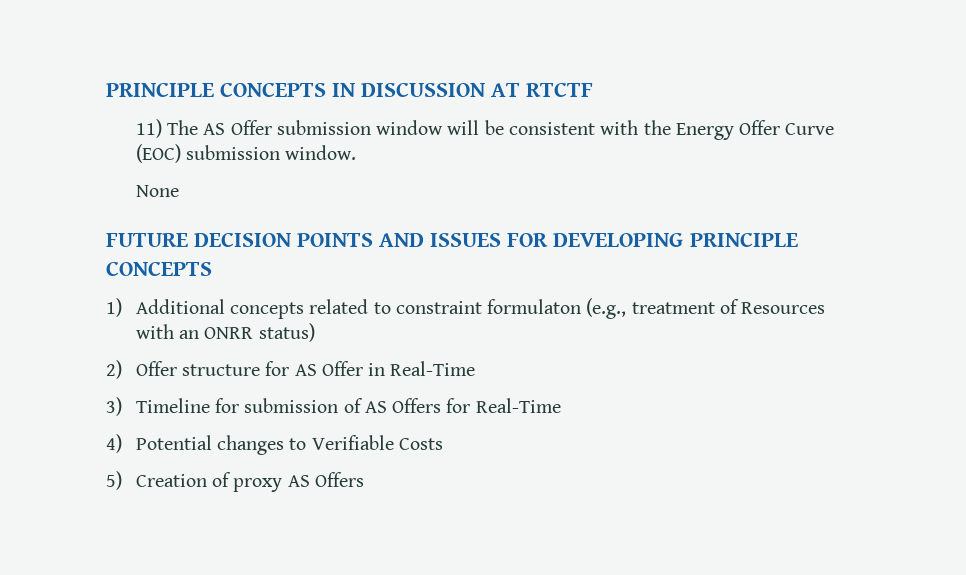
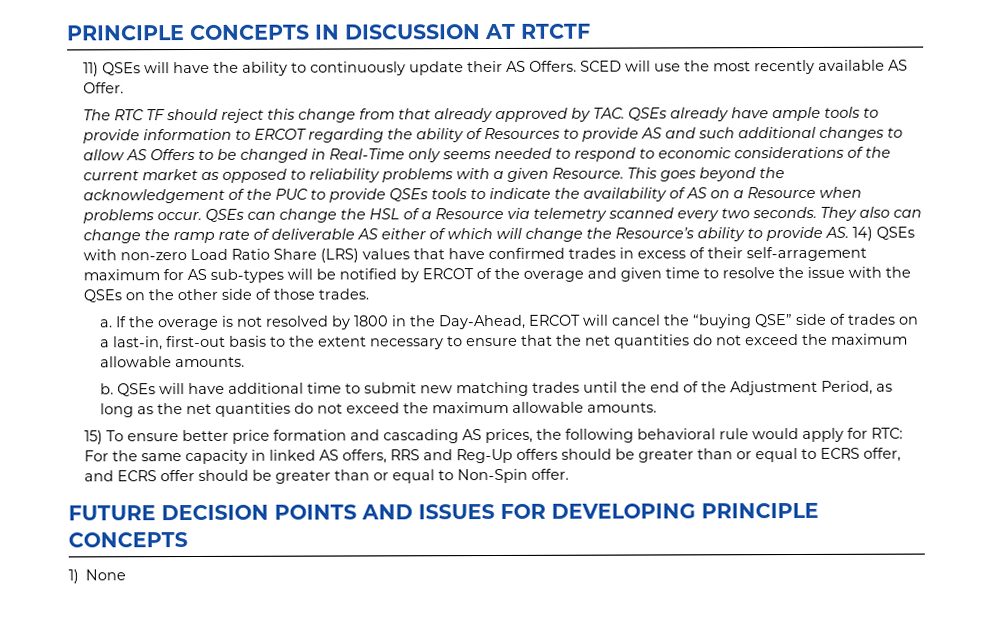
- 11) The AS Offer submission window will be consistent with the Energy Offer Curve (EOC) submission window.
- None
+ 11) QSEs will have the ability to continuously update their AS Offers. SCED will use the most recently available AS Offer.
+ The RTC TF should reject this change from that already approved by TAC. QSEs already have ample tools to provide information to ERCOT regarding the ability of Resources to provide AS and such additional changes to allow AS Offers to be changed in Real-Time only seems needed to respond to economic considerations of the current market as opposed to reliability problems with a given Resource. This goes beyond the acknowledgement of the PUC to provide QSEs tools to indicate the availability of AS on a Resource when problems occur. QSEs can change the HSL of a Resource via telemetry scanned every two seconds. They also can change the ramp rate of deliverable AS either of which will change the Resource’s ability to provide AS. 14) QSEs with non-zero Load Ratio Share (LRS) values that have confirmed trades in excess of their self-arragement maximum for AS sub-types will be notified by ERCOT of the overage and given time to resolve the issue with the QSEs on the other side of those trades.
+ a. If the overage is not resolved by 1800 in the Day-Ahead, ERCOT will cancel the “buying QSE” side of trades on a last-in, first-out basis to the extent necessary to ensure that the net quantities do not exceed the maximum allowable amounts.
+ b. QSEs will have additional time to submit new matching trades until the end of the Adjustment Period, as long as the net quantities do not exceed the maximum allowable amounts.
+ 15) To ensure better price formation and cascading AS prices, the following behavioral rule would apply for RTC: For the same capacity in linked AS offers, RRS and Reg-Up offers should be greater than or equal to ECRS offer, and ECRS offer should be greater than or equal to Non-Spin offer.
- 1) Additional concepts related to constraint formulaton (e.g., treatment of Resources with an ONRR status)
- 2) Offer structure for AS Offer in Real-Time
- 3) Timeline for submission of AS Offers for Real-Time
- 4) Potential changes to Verifiable Costs
- 5) Creation of proxy AS Offers
+ 1) None

